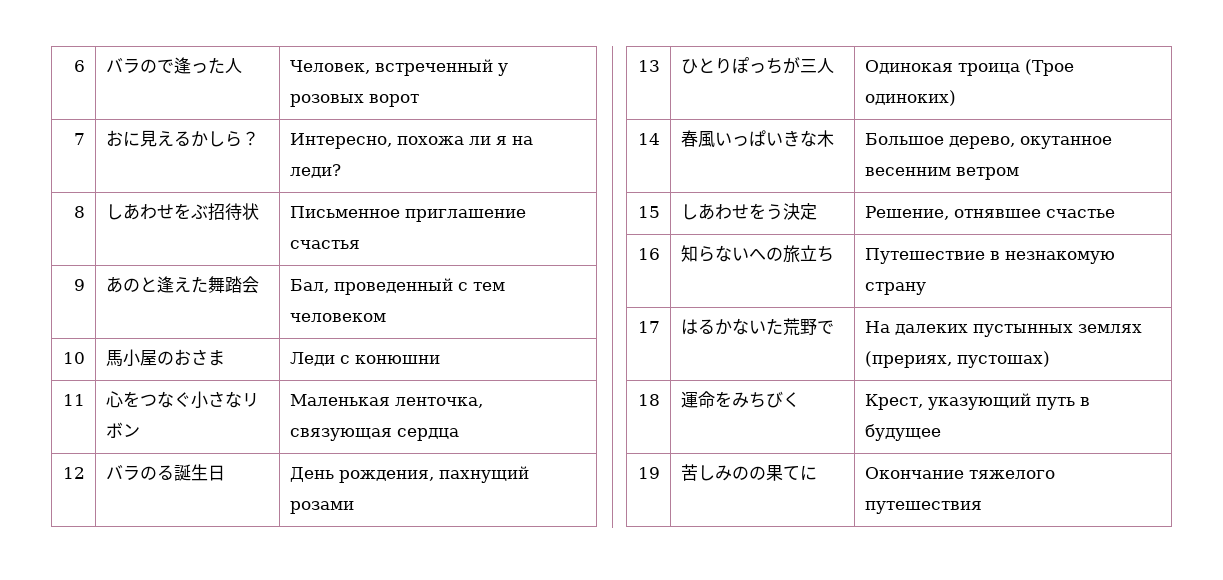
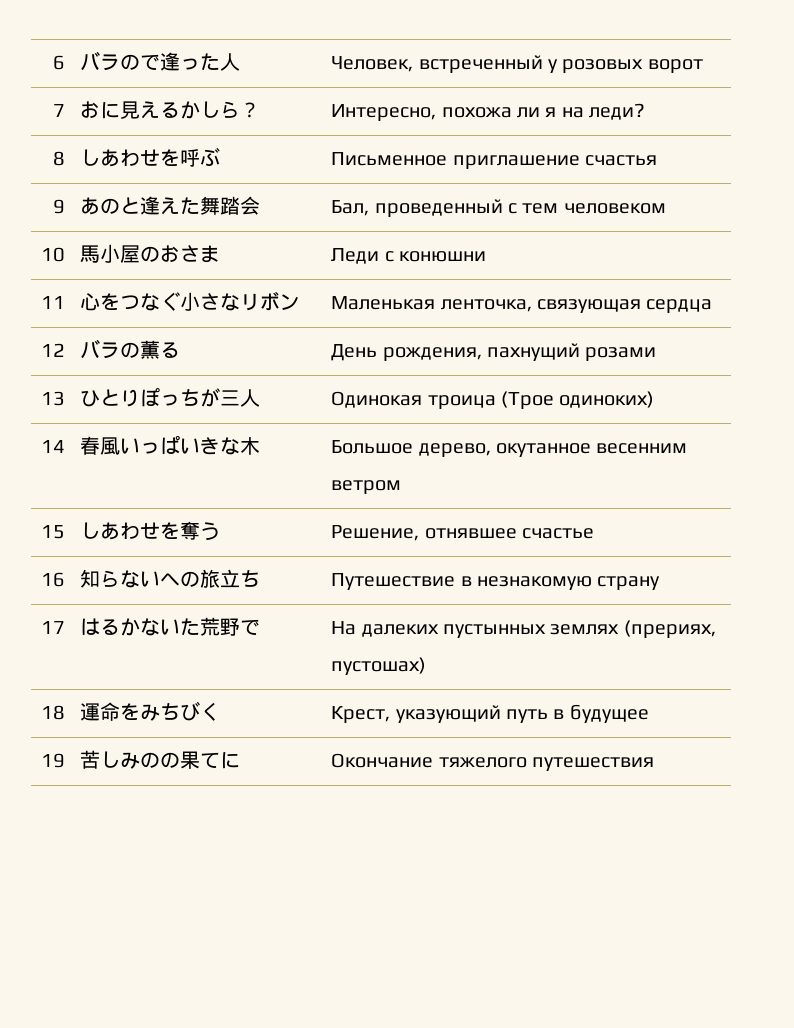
- 8 | しあわせをぶ招待状 | Письменное приглашение счастья
+ 8 | しあわせを呼ぶ | Письменное приглашение счастья
- 12 | バラのる誕生日 | День рождения, пахнущий розами
+ 12 | バラの薫る | День рождения, пахнущий розами
- 15 | しあわせをう決定 | Решение, отнявшее счастье
+ 15 | しあわせを奪う | Решение, отнявшее счастье

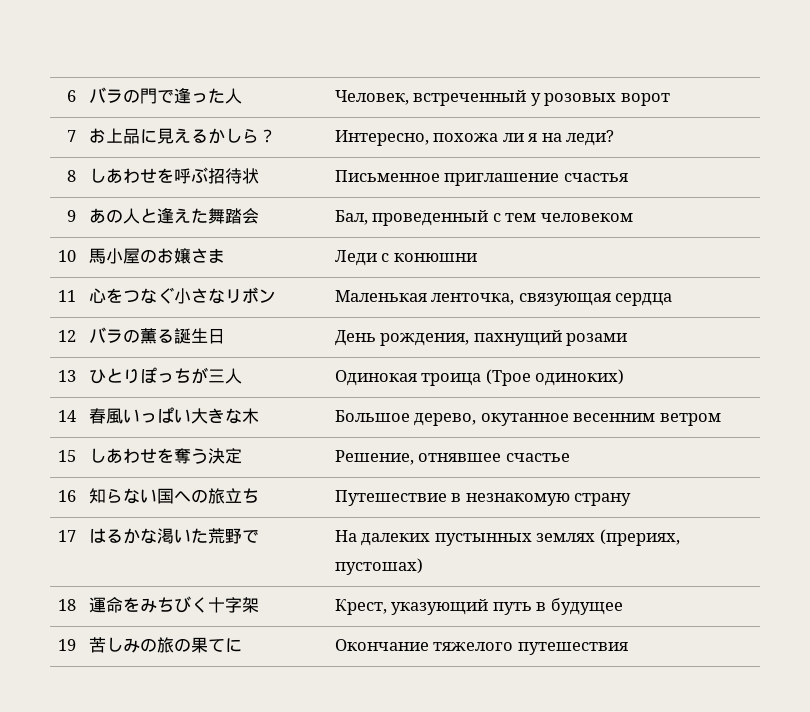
- 6 | バラので逢った人 | Человек, встреченный у розовых ворот
+ 6 | バラの門で逢った人 | Человек, встреченный у розовых ворот
- 7 | おに見えるかしら？ | Интересно, похожа ли я на леди?
+ 7 | お上品に見えるかしら？ | Интересно, похожа ли я на леди?
- 8 | しあわせを呼ぶ | Письменное приглашение счастья
+ 8 | しあわせを呼ぶ招待状 | Письменное приглашение счастья
- 9 | あのと逢えた舞踏会 | Бал, проведенный с тем человеком
+ 9 | あの人と逢えた舞踏会 | Бал, проведенный с тем человеком
- 10 | 馬小屋のおさま | Леди с конюшни
+ 10 | 馬小屋のお嬢さま | Леди с конюшни
- 12 | バラの薫る | День рождения, пахнущий розами
+ 12 | バラの薫る誕生日 | День рождения, пахнущий розами
- 14 | 春風いっぱいきな木 | Большое дерево, окутанное весенним ветром
+ 14 | 春風いっぱい大きな木 | Большое дерево, окутанное весенним ветром
- 15 | しあわせを奪う | Решение, отнявшее счастье
+ 15 | しあわせを奪う決定 | Решение, отнявшее счастье
- 16 | 知らないへの旅立ち | Путешествие в незнакомую страну
+ 16 | 知らない国への旅立ち | Путешествие в незнакомую страну
- 17 | はるかないた荒野で | На далеких пустынных землях (прериях, пустошах)
+ 17 | はるかな渇いた荒野で | На далеких пустынных землях (прериях, пустошах)
- 18 | 運命をみちびく | Крест, указующий путь в будущее
+ 18 | 運命をみちびく十字架 | Крест, указующий путь в будущее
- 19 | 苦しみのの果てに | Окончание тяжелого путешествия
+ 19 | 苦しみの旅の果てに | Окончание тяжелого путешествия

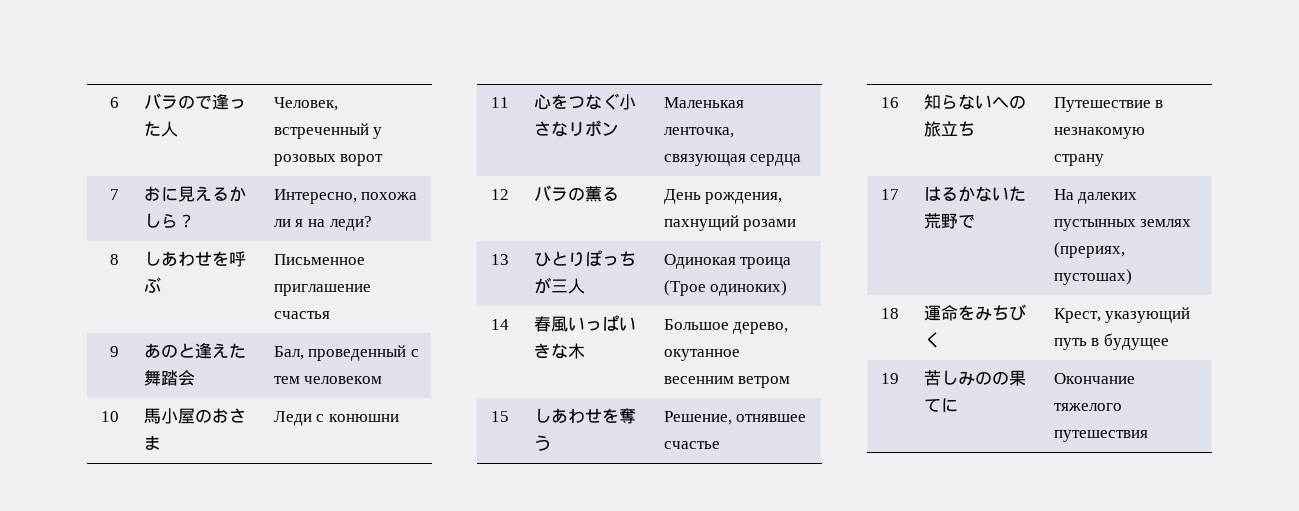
- 6 | バラの門で逢った人 | Человек, встреченный у розовых ворот
+ 6 | バラので逢った人 | Человек, встреченный у розовых ворот
- 7 | お上品に見えるかしら？ | Интересно, похожа ли я на леди?
+ 7 | おに見えるかしら？ | Интересно, похожа ли я на леди?
- 8 | しあわせを呼ぶ招待状 | Письменное приглашение счастья
+ 8 | しあわせを呼ぶ | Письменное приглашение счастья
- 9 | あの人と逢えた舞踏会 | Бал, проведенный с тем человеком
+ 9 | あのと逢えた舞踏会 | Бал, проведенный с тем человеком
- 10 | 馬小屋のお嬢さま | Леди с конюшни
+ 10 | 馬小屋のおさま | Леди с конюшни
- 12 | バラの薫る誕生日 | День рождения, пахнущий розами
+ 12 | バラの薫る | День рождения, пахнущий розами
- 14 | 春風いっぱい大きな木 | Большое дерево, окутанное весенним ветром
+ 14 | 春風いっぱいきな木 | Большое дерево, окутанное весенним ветром
- 15 | しあわせを奪う決定 | Решение, отнявшее счастье
+ 15 | しあわせを奪う | Решение, отнявшее счастье
- 16 | 知らない国への旅立ち | Путешествие в незнакомую страну
+ 16 | 知らないへの旅立ち | Путешествие в незнакомую страну
- 17 | はるかな渇いた荒野で | На далеких пустынных землях (прериях, пустошах)
+ 17 | はるかないた荒野で | На далеких пустынных землях (прериях, пустошах)
- 18 | 運命をみちびく十字架 | Крест, указующий путь в будущее
+ 18 | 運命をみちびく | Крест, указующий путь в будущее
- 19 | 苦しみの旅の果てに | Окончание тяжелого путешествия
+ 19 | 苦しみのの果てに | Окончание тяжелого путешествия

